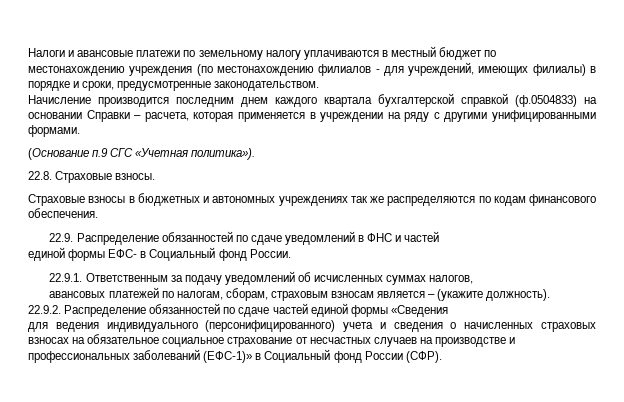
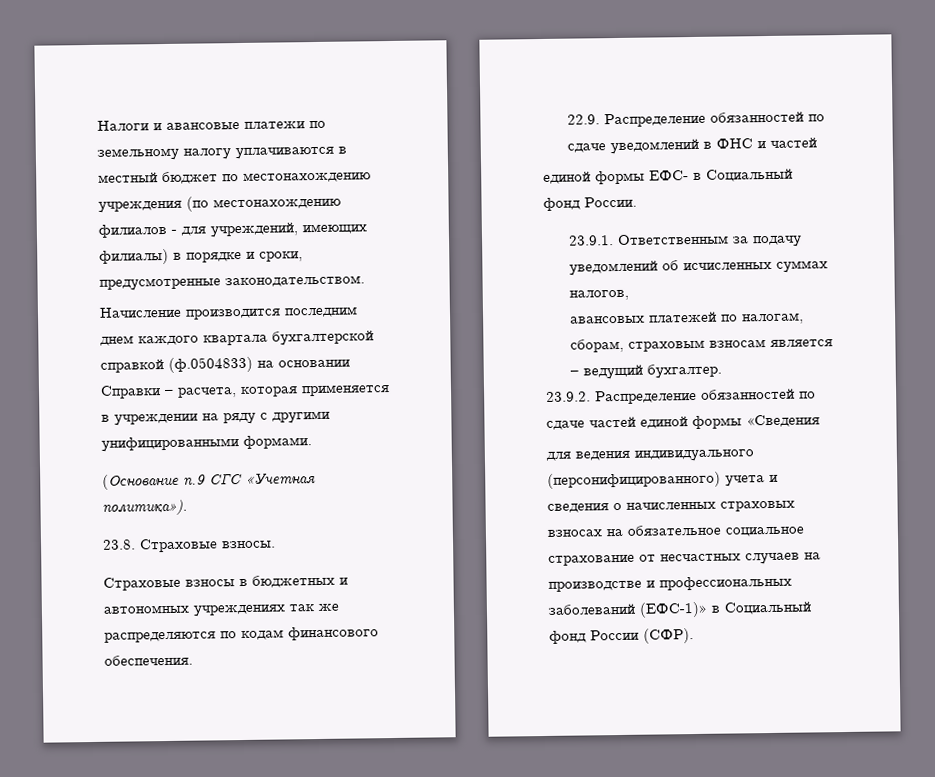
- 22.8. Страховые взносы.
+ 23.8. Страховые взносы.
- 22.9.1. Ответственным за подачу уведомлений об исчисленных суммах налогов,
+ 23.9.1. Ответственным за подачу уведомлений об исчисленных суммах налогов,
- авансовых платежей по налогам, сборам, страховым взносам является – (укажите должность).
- 22.9.2. Распределение обязанностей по сдаче частей единой формы «Сведения
+ авансовых платежей по налогам, сборам, страховым взносам является – ведущий бухгалтер.
+ 23.9.2. Распределение обязанностей по сдаче частей единой формы «Сведения

